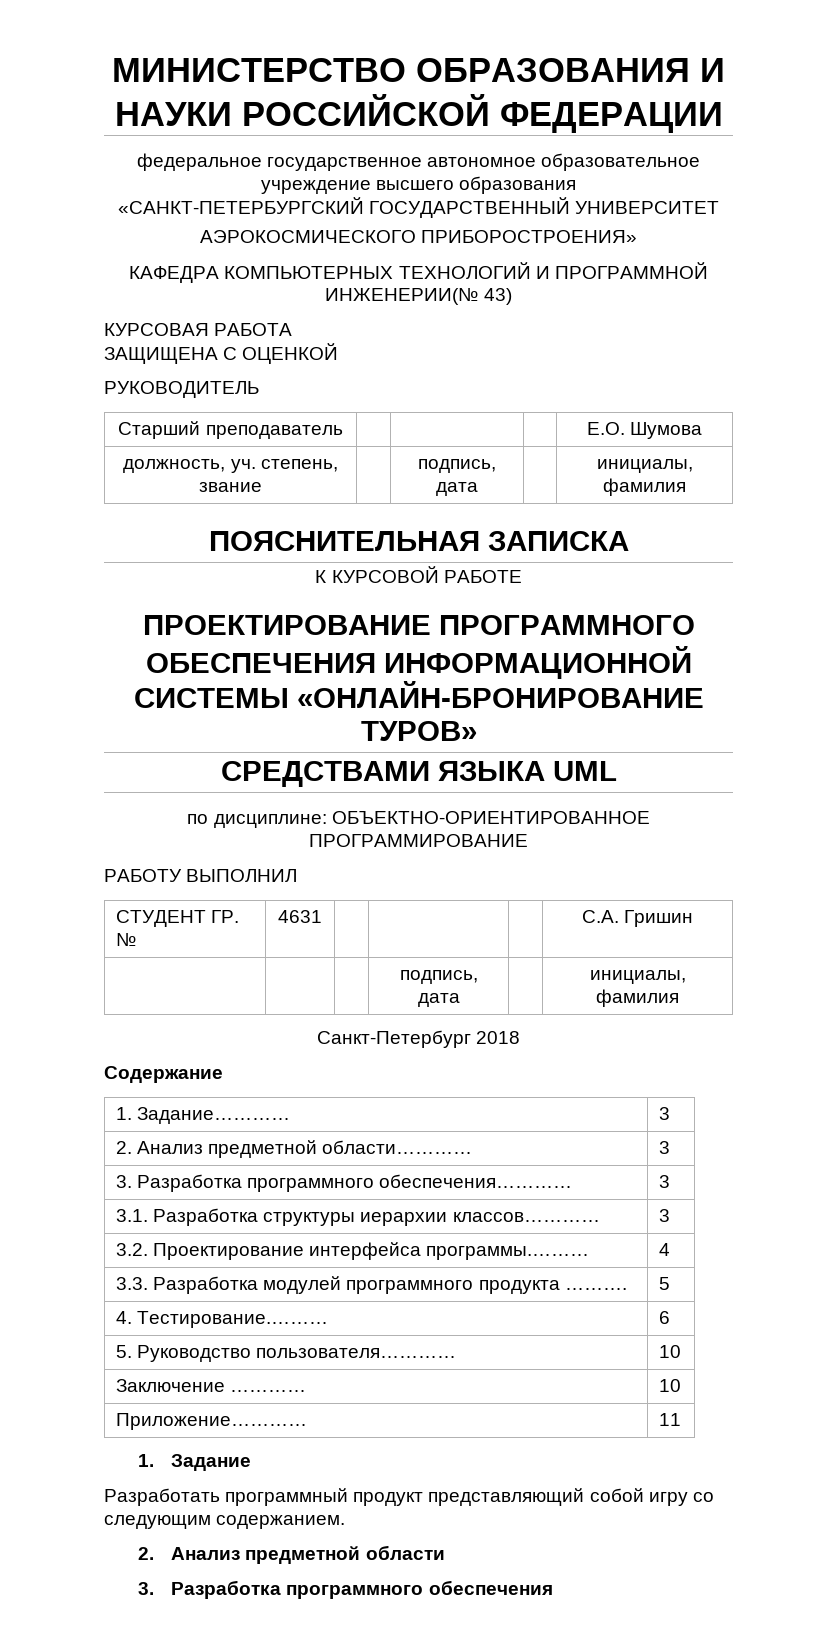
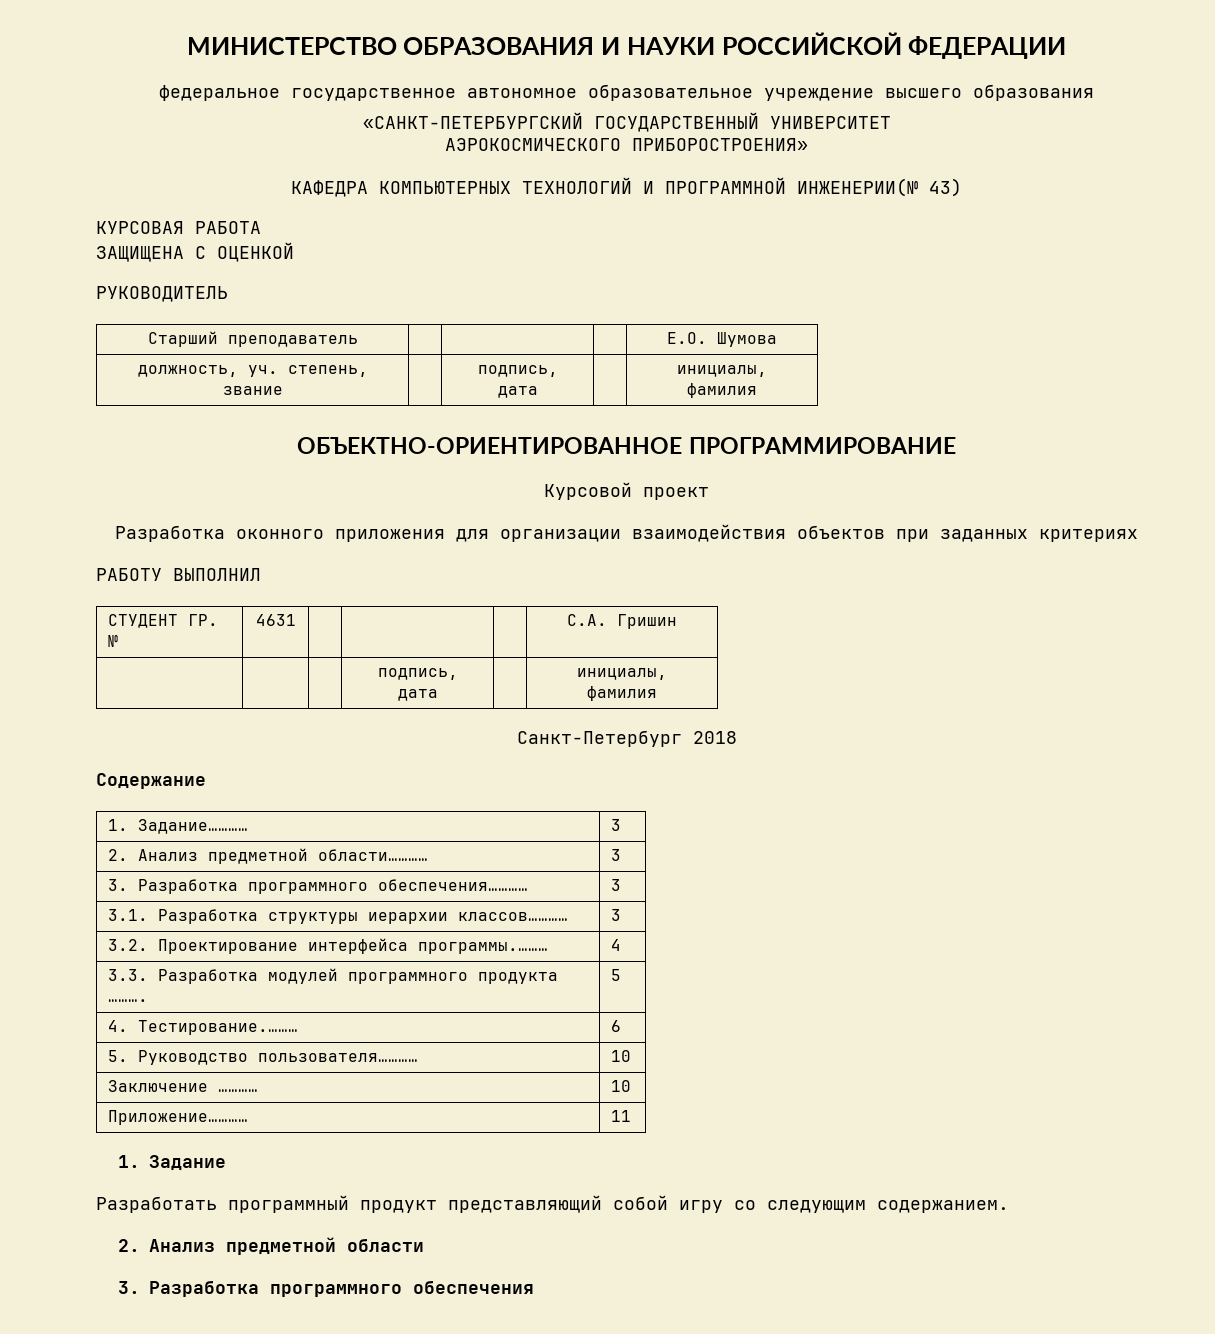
- ПОЯСНИТЕЛЬНАЯ ЗАПИСКА
- К КУРСОВОЙ РАБОТЕ
- ПРОЕКТИРОВАНИЕ ПРОГРАММНОГО ОБЕСПЕЧЕНИЯ ИНФОРМАЦИОННОЙ СИСТЕМЫ «ОНЛАЙН-БРОНИРОВАНИЕ ТУРОВ»
- СРЕДСТВАМИ ЯЗЫКА UML
- по дисциплине: ОБЪЕКТНО-ОРИЕНТИРОВАННОЕ ПРОГРАММИРОВАНИЕ
+ ОБЪЕКТНО-ОРИЕНТИРОВАННОЕ ПРОГРАММИРОВАНИЕ
+ Курсовой проект
+ Разработка оконного приложения для организации взаимодействия объектов при заданных критериях

